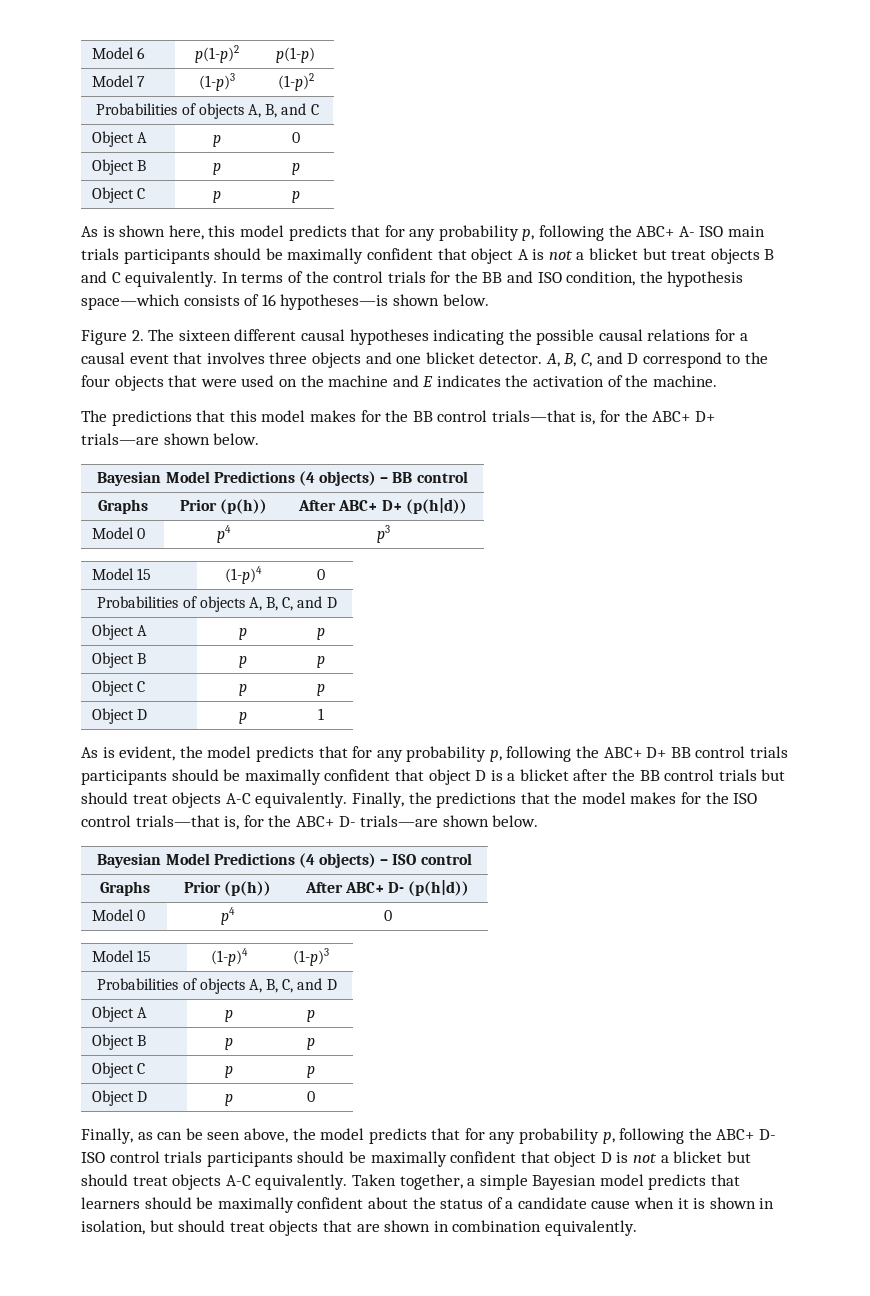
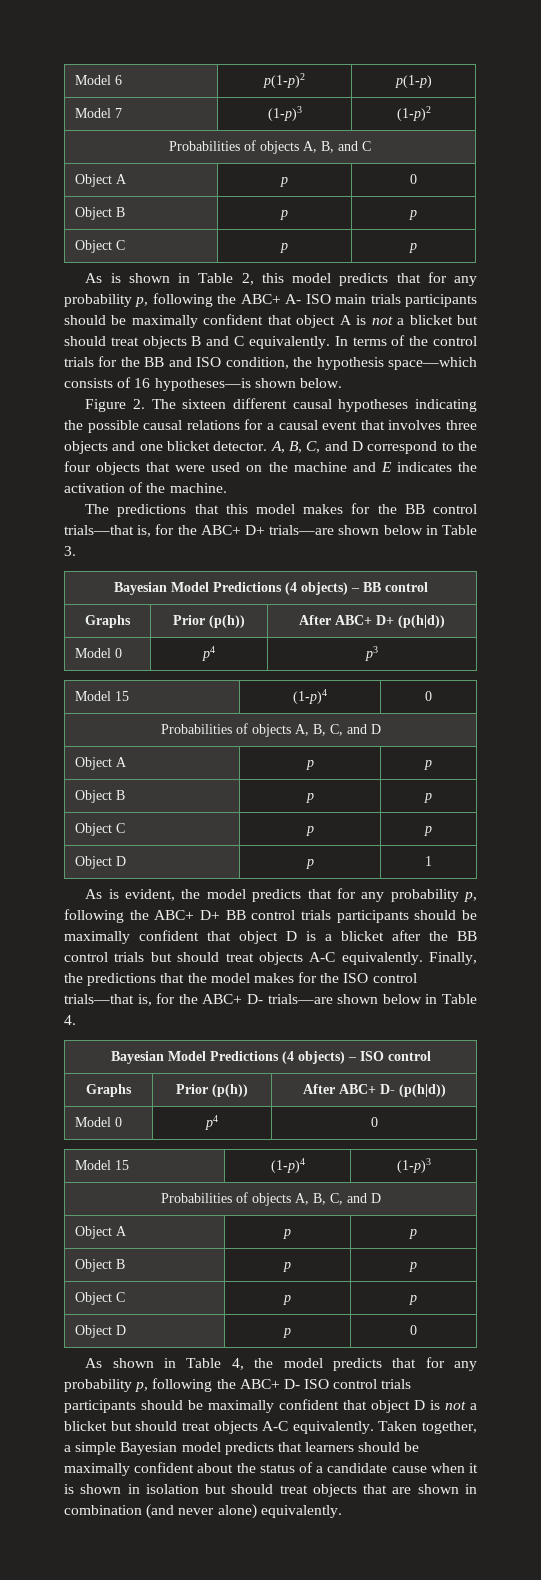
- As is shown here, this model predicts that for any probability p, following the ABC+ A- ISO main trials participants should be maximally confident that object A is not a blicket but treat objects B and C equivalently.
+ As is shown in Table 2, this model predicts that for any probability p, following the ABC+ A- ISO main trials participants should be maximally confident that object A is not a blicket but should treat objects B and C equivalently.
- The predictions that this model makes for the BB control trials—that is, for the ABC+ D+ trials—are shown below.
+ The predictions that this model makes for the BB control trials—that is, for the ABC+ D+ trials—are shown below in Table 3.
- Finally, the predictions that the model makes for the ISO control trials—that is, for the ABC+ D- trials—are shown below.
+ Finally, the predictions that the model makes for the ISO control trials—that is, for the ABC+ D- trials—are shown below in Table 4.
- Finally, as can be seen above, the model predicts that for any probability p, following the ABC+ D- ISO control trials participants should be maximally confident that object D is not a blicket but should treat objects A-C equivalently.
+ As shown in Table 4, the model predicts that for any probability p, following the ABC+ D- ISO control trials participants should be maximally confident that object D is not a blicket but should treat objects A-C equivalently.
- Taken together, a simple Bayesian model predicts that learners should be maximally confident about the status of a candidate cause when it is shown in isolation, but should treat objects that are shown in combination equivalently.
+ Taken together, a simple Bayesian model predicts that learners should be maximally confident about the status of a candidate cause when it is shown in isolation but should treat objects that are shown in combination (and never alone) equivalently.

